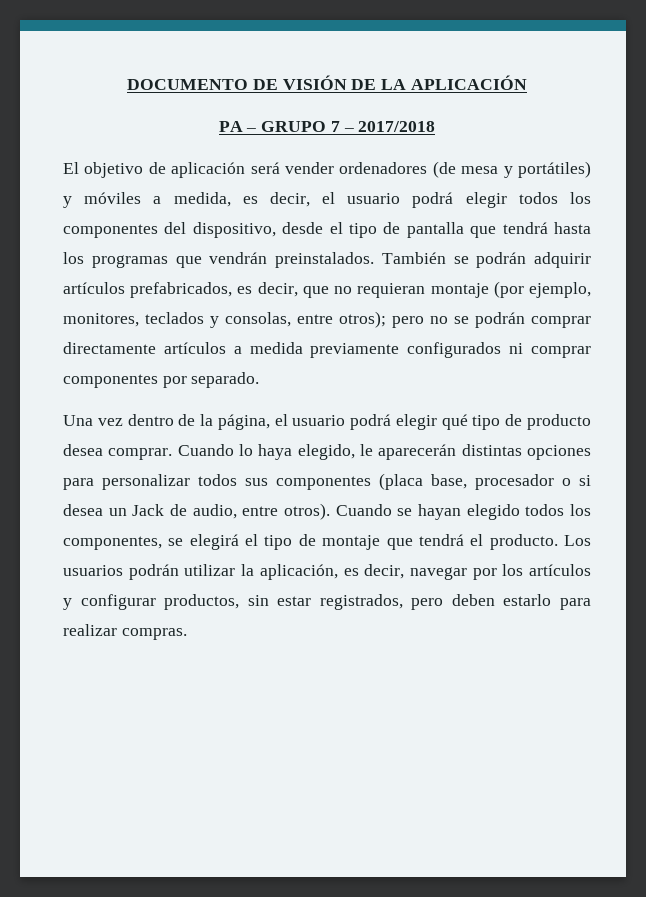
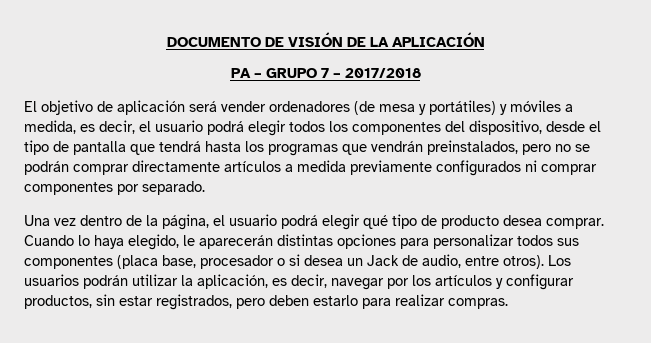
- El objetivo de aplicación será vender ordenadores (de mesa y portátiles) y móviles a medida, es decir, el usuario podrá elegir todos los componentes del dispositivo, desde el tipo de pantalla que tendrá hasta los programas que vendrán preinstalados. También se podrán adquirir artículos prefabricados, es decir, que no requieran montaje (por ejemplo, monitores, teclados y consolas, entre otros); pero no se podrán comprar directamente artículos a medida previamente configurados ni comprar componentes por separado.
+ El objetivo de aplicación será vender ordenadores (de mesa y portátiles) y móviles a medida, es decir, el usuario podrá elegir todos los componentes del dispositivo, desde el tipo de pantalla que tendrá hasta los programas que vendrán preinstalados, pero no se podrán comprar directamente artículos a medida previamente configurados ni comprar componentes por separado.
- Cuando se hayan elegido todos los componentes, se elegirá el tipo de montaje que tendrá el producto.

